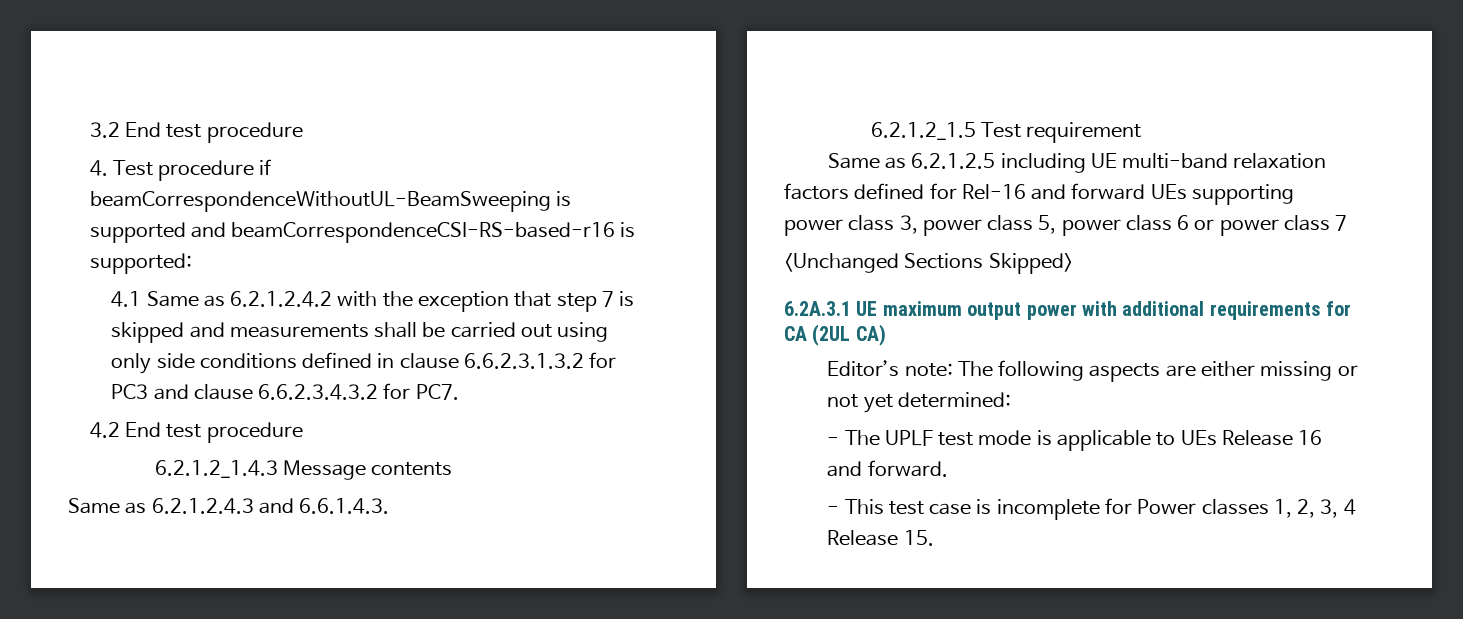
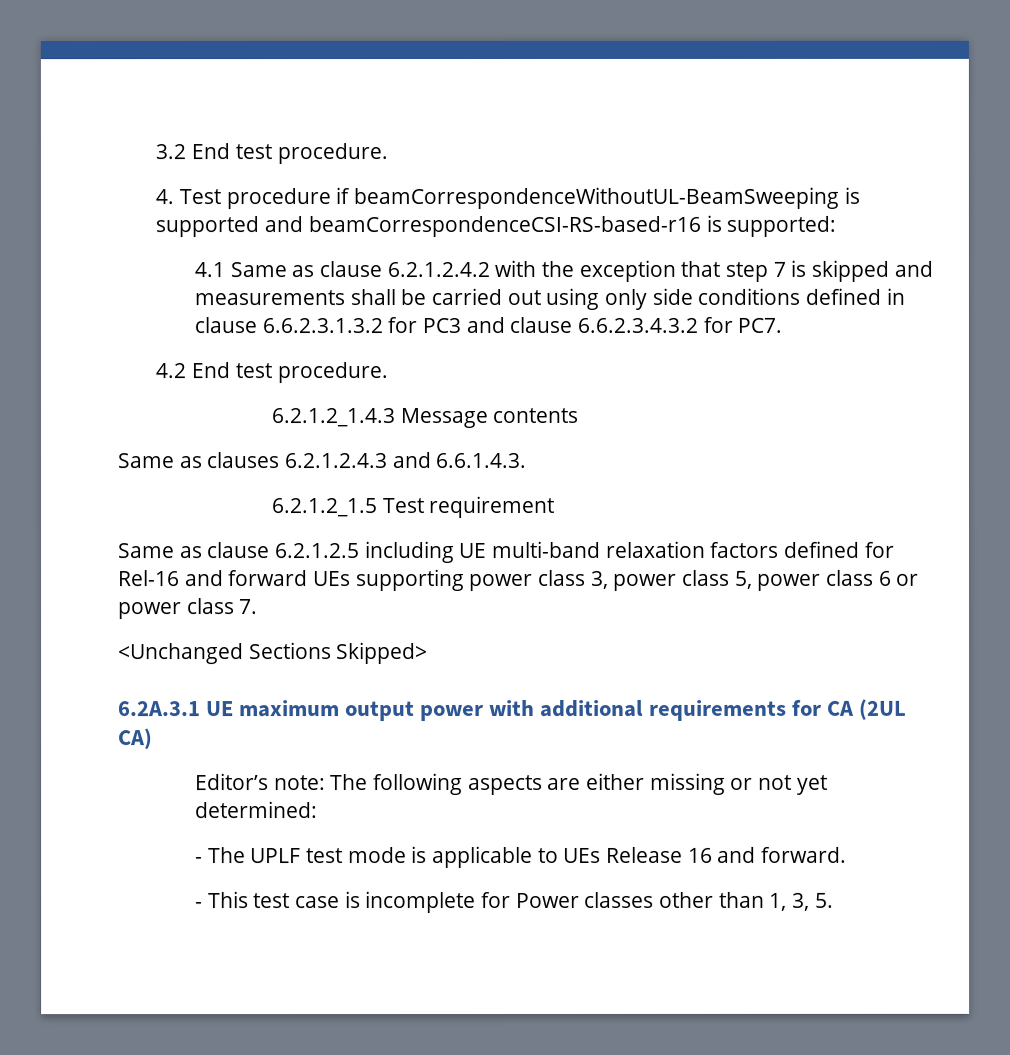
- 3.2 End test procedure
+ 3.2 End test procedure.
- 4.1 Same as 6.2.1.2.4.2 with the exception that step 7 is skipped and measurements shall be carried out using only side conditions defined in clause 6.6.2.3.1.3.2 for PC3 and clause 6.6.2.3.4.3.2 for PC7.
+ 4.1 Same as clause 6.2.1.2.4.2 with the exception that step 7 is skipped and measurements shall be carried out using only side conditions defined in clause 6.6.2.3.1.3.2 for PC3 and clause 6.6.2.3.4.3.2 for PC7.
- 4.2 End test procedure
+ 4.2 End test procedure.
- Same as 6.2.1.2.4.3 and 6.6.1.4.3.
+ Same as clauses 6.2.1.2.4.3 and 6.6.1.4.3.
- Same as 6.2.1.2.5 including UE multi-band relaxation factors defined for Rel-16 and forward UEs supporting power class 3, power class 5, power class 6 or power class 7
+ Same as clause 6.2.1.2.5 including UE multi-band relaxation factors defined for Rel-16 and forward UEs supporting power class 3, power class 5, power class 6 or power class 7.
- - This test case is incomplete for Power classes 1, 2, 3, 4 Release 15.
+ - This test case is incomplete for Power classes other than 1, 3, 5.

